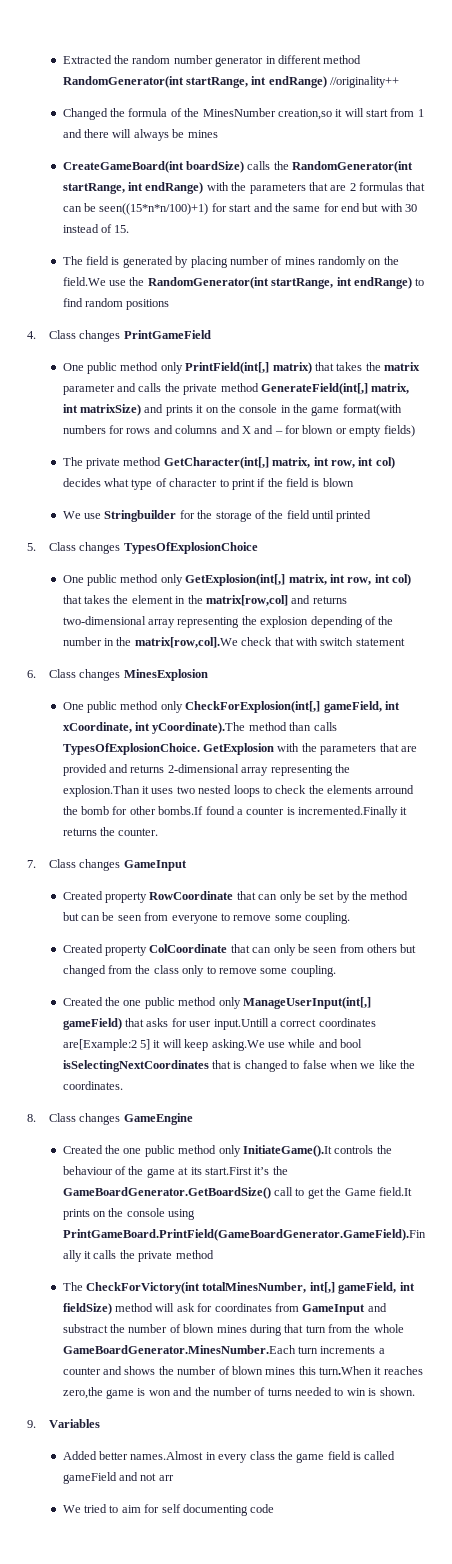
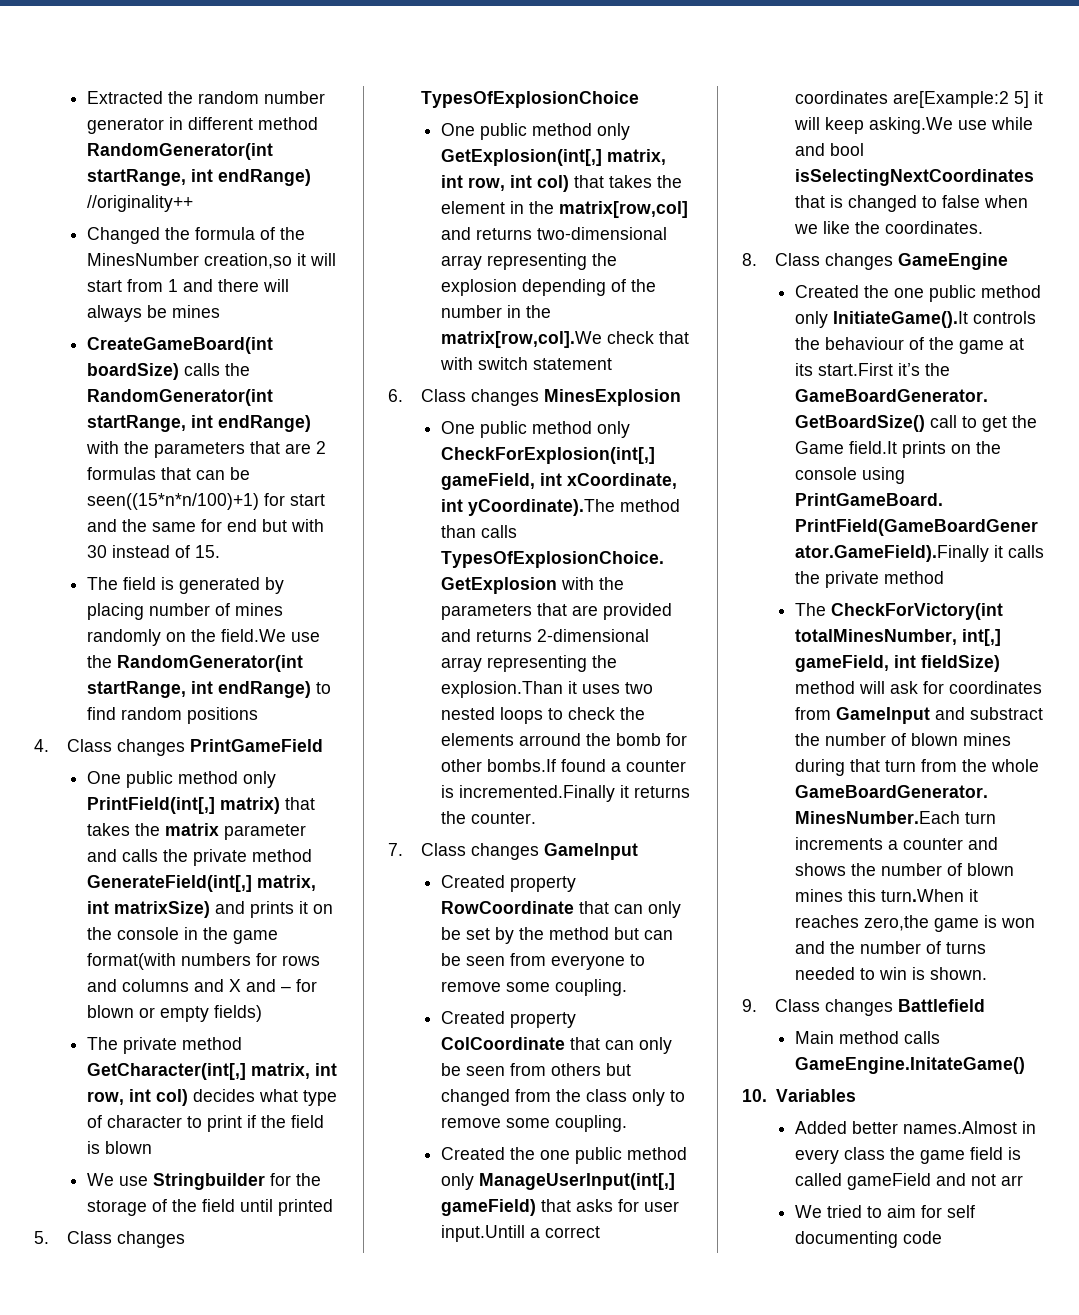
- 9. Variables
+ 9. Class changes Battlefield
+ Main method calls GameEngine.InitateGame()
+ 10. Variables

